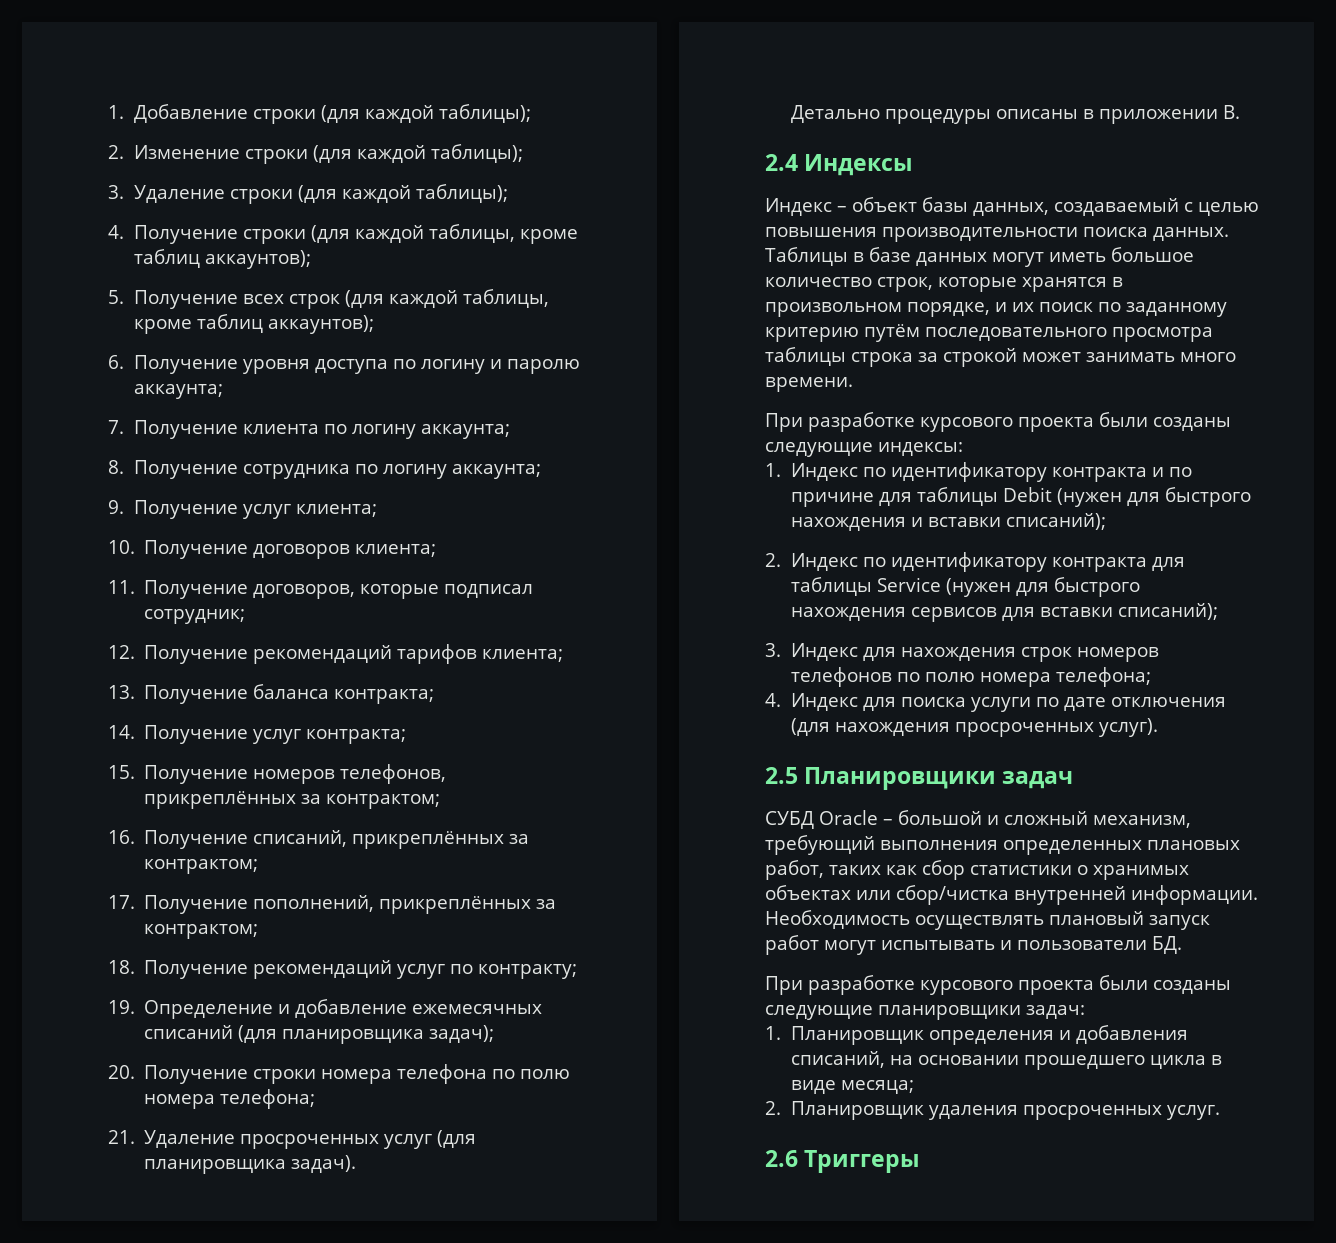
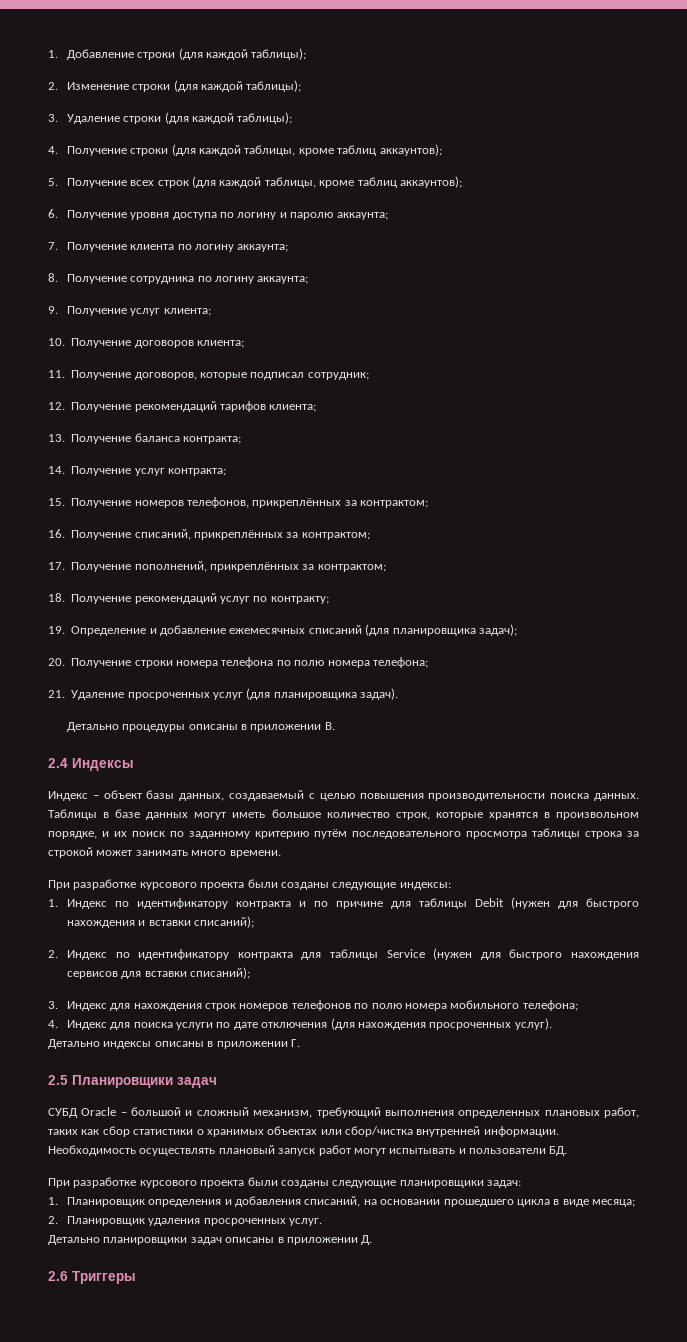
- 3. Индекс для нахождения строк номеров телефонов по полю номера телефона;
+ 3. Индекс для нахождения строк номеров телефонов по полю номера мобильного телефона;
+ Детально индексы описаны в приложении Г.
+ Детально планировщики задач описаны в приложении Д.

